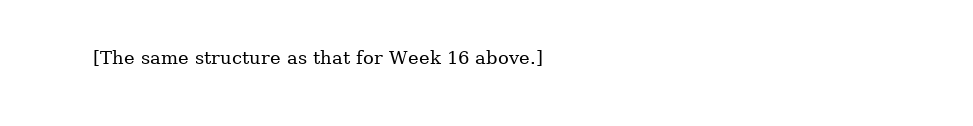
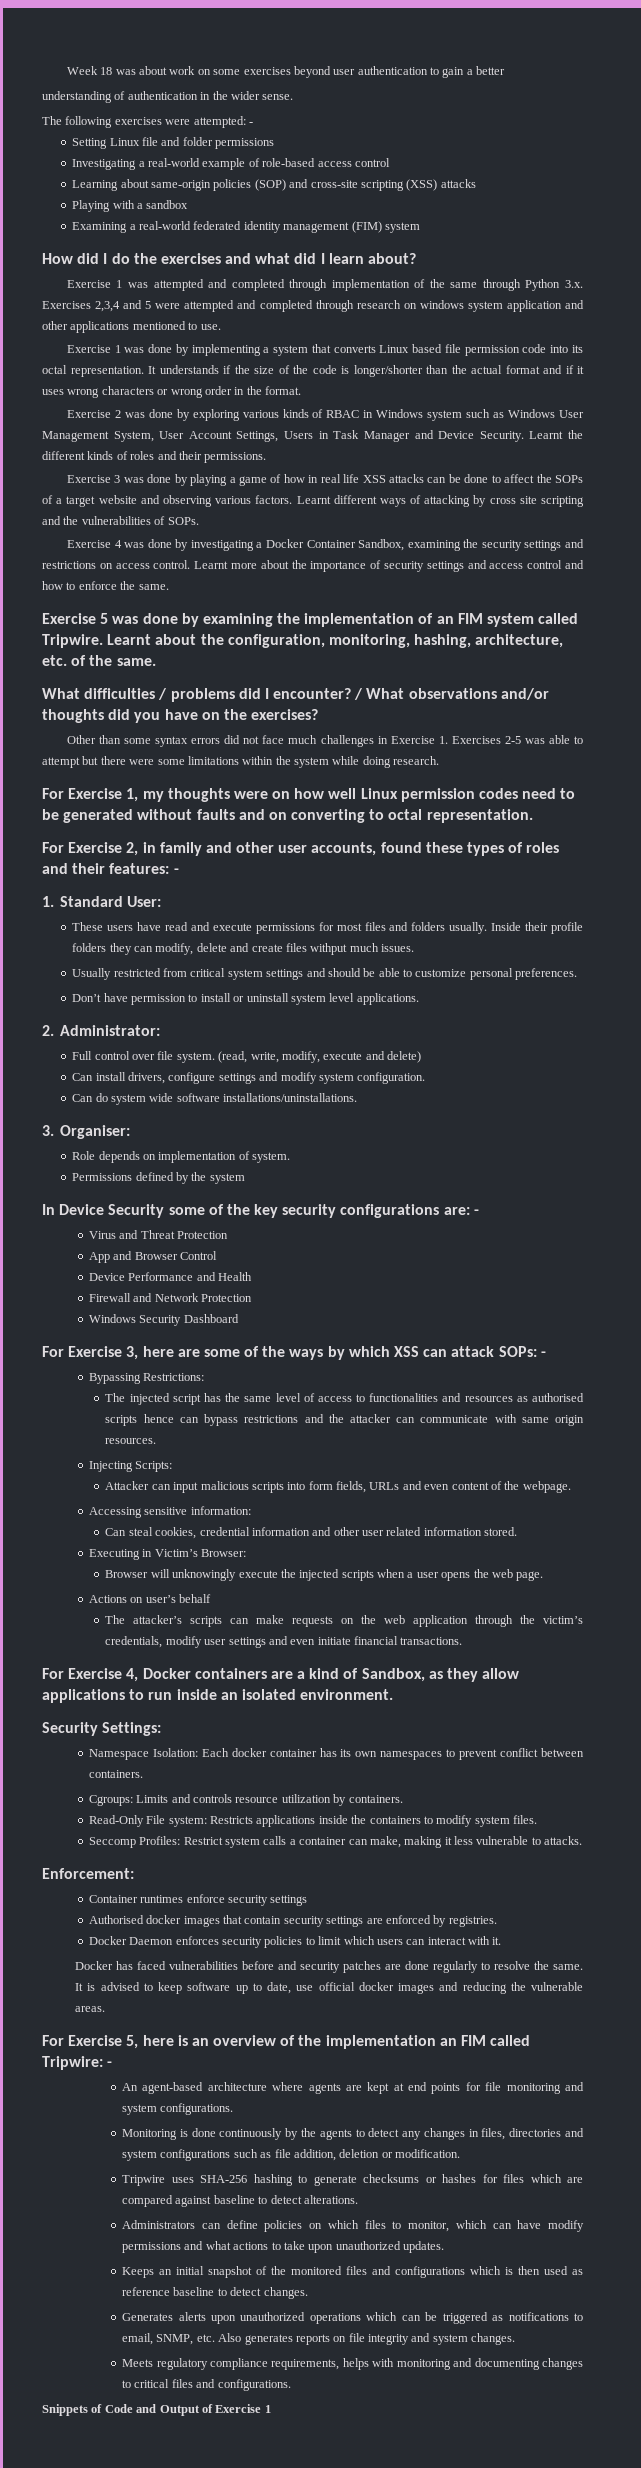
- [The same structure as that for Week 16 above.]
+ Week 18 was about work on some exercises beyond user authentication to gain a better
+ understanding of authentication in the wider sense.
+ The following exercises were attempted: -
+ Setting Linux file and folder permissions
+ Investigating a real-world example of role-based access control
+ Learning about same-origin policies (SOP) and cross-site scripting (XSS) attacks
+ Playing with a sandbox
+ Examining a real-world federated identity management (FIM) system
+ How did I do the exercises and what did I learn about?
+ Exercise 1 was attempted and completed through implementation of the same through Python 3.x. Exercises 2,3,4 and 5 were attempted and completed through research on windows system application and other applications mentioned to use.
+ Exercise 1 was done by implementing a system that converts Linux based file permission code into its octal representation. It understands if the size of the code is longer/shorter than the actual format and if it uses wrong characters or wrong order in the format.
+ Exercise 2 was done by exploring various kinds of RBAC in Windows system such as Windows User Management System, User Account Settings, Users in Task Manager and Device Security. Learnt the different kinds of roles and their permissions.
+ Exercise 3 was done by playing a game of how in real life XSS attacks can be done to affect the SOPs of a target website and observing various factors. Learnt different ways of attacking by cross site scripting and the vulnerabilities of SOPs.
+ Exercise 4 was done by investigating a Docker Container Sandbox, examining the security settings and restrictions on access control. Learnt more about the importance of security settings and access control and how to enforce the same.
+ Exercise 5 was done by examining the implementation of an FIM system called Tripwire. Learnt about the configuration, monitoring, hashing, architecture, etc. of the same.
+ What difficulties / problems did I encounter? / What observations and/or thoughts did you have on the exercises?
+ Other than some syntax errors did not face much challenges in Exercise 1. Exercises 2-5 was able to attempt but there were some limitations within the system while doing research.
+ For Exercise 1, my thoughts were on how well Linux permission codes need to be generated without faults and on converting to octal representation.
+ For Exercise 2, in family and other user accounts, found these types of roles and their features: -
+ 1. Standard User:
+ These users have read and execute permissions for most files and folders usually. Inside their profile folders they can modify, delete and create files withput much issues.
+ Usually restricted from critical system settings and should be able to customize personal preferences.
+ Don’t have permission to install or uninstall system level applications.
+ 2. Administrator:
+ Full control over file system. (read, write, modify, execute and delete)
+ Can install drivers, configure settings and modify system configuration.
+ Can do system wide software installations/uninstallations.
+ 3. Organiser:
+ Role depends on implementation of system.
+ Permissions defined by the system
+ In Device Security some of the key security configurations are: -
+ Virus and Threat Protection
+ App and Browser Control
+ Device Performance and Health
+ Firewall and Network Protection
+ Windows Security Dashboard
+ For Exercise 3, here are some of the ways by which XSS can attack SOPs: -
+ Bypassing Restrictions:
+ The injected script has the same level of access to functionalities and resources as authorised scripts hence can bypass restrictions and the attacker can communicate with same origin resources.
+ Injecting Scripts:
+ Attacker can input malicious scripts into form fields, URLs and even content of the webpage.
+ Accessing sensitive information:
+ Can steal cookies, credential information and other user related information stored.
+ Executing in Victim’s Browser:
+ Browser will unknowingly execute the injected scripts when a user opens the web page.
+ Actions on user’s behalf
+ The attacker’s scripts can make requests on the web application through the victim’s credentials, modify user settings and even initiate financial transactions.
+ For Exercise 4, Docker containers are a kind of Sandbox, as they allow applications to run inside an isolated environment.
+ Security Settings:
+ Namespace Isolation: Each docker container has its own namespaces to prevent conflict between containers.
+ Cgroups: Limits and controls resource utilization by containers.
+ Read-Only File system: Restricts applications inside the containers to modify system files.
+ Seccomp Profiles: Restrict system calls a container can make, making it less vulnerable to attacks.
+ Enforcement:
+ Container runtimes enforce security settings
+ Authorised docker images that contain security settings are enforced by registries.
+ Docker Daemon enforces security policies to limit which users can interact with it.
+ Docker has faced vulnerabilities before and security patches are done regularly to resolve the same. It is advised to keep software up to date, use official docker images and reducing the vulnerable areas.
+ For Exercise 5, here is an overview of the implementation an FIM called Tripwire: -
+ An agent-based architecture where agents are kept at end points for file monitoring and system configurations.
+ Monitoring is done continuously by the agents to detect any changes in files, directories and system configurations such as file addition, deletion or modification.
+ Tripwire uses SHA-256 hashing to generate checksums or hashes for files which are compared against baseline to detect alterations.
+ Administrators can define policies on which files to monitor, which can have modify permissions and what actions to take upon unauthorized updates.
+ Keeps an initial snapshot of the monitored files and configurations which is then used as reference baseline to detect changes.
+ Generates alerts upon unauthorized operations which can be triggered as notifications to email, SNMP, etc. Also generates reports on file integrity and system changes.
+ Meets regulatory compliance requirements, helps with monitoring and documenting changes to critical files and configurations.
+ Snippets of Code and Output of Exercise 1

